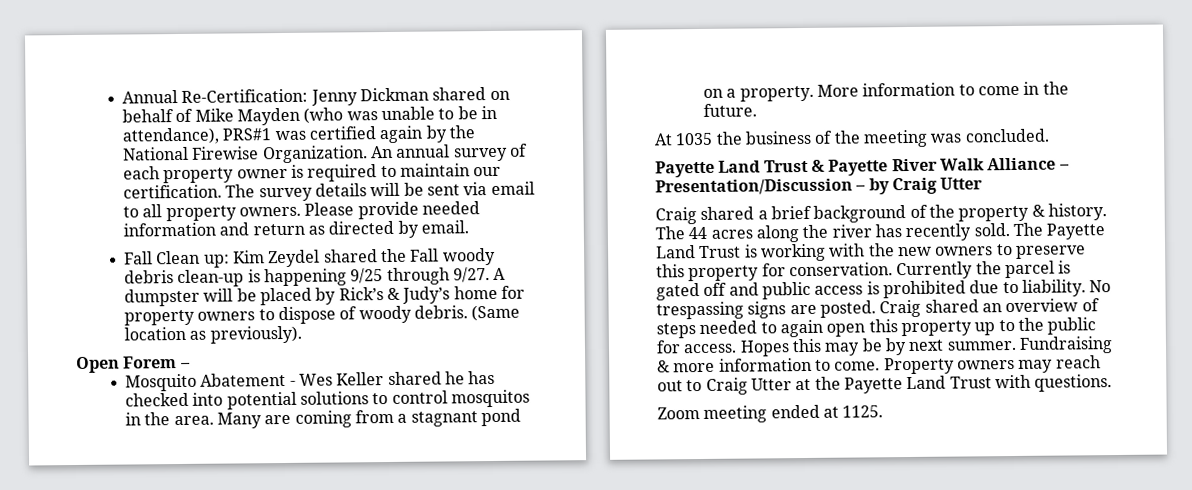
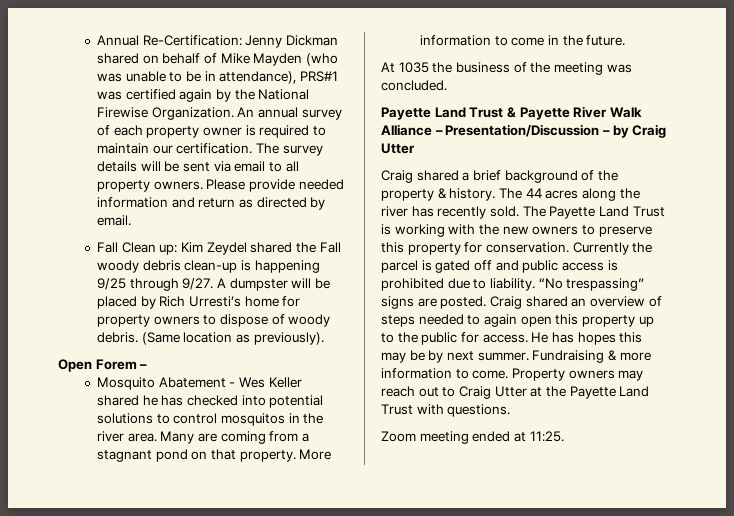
- A dumpster will be placed by Rick’s & Judy’s home for property owners to dispose of woody debris.
+ A dumpster will be placed by Rich Urresti’s home for property owners to dispose of woody debris.
- Mosquito Abatement - Wes Keller shared he has checked into potential solutions to control mosquitos in the area.
+ Mosquito Abatement - Wes Keller shared he has checked into potential solutions to control mosquitos in the river area.
- Many are coming from a stagnant pond on a property.
+ Many are coming from a stagnant pond on that property.
- No trespassing signs are posted.
+ “No trespassing” signs are posted.
- Hopes this may be by next summer.
+ He has hopes this may be by next summer.
- Zoom meeting ended at 1125.
+ Zoom meeting ended at 11:25.

